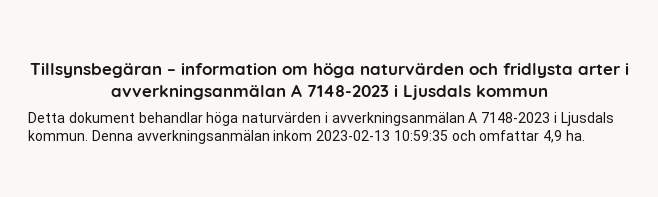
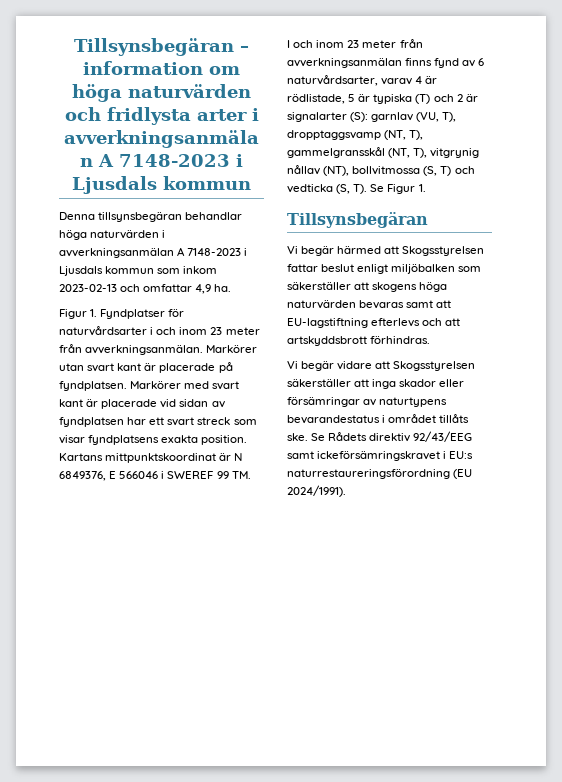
- Detta dokument behandlar höga naturvärden i avverkningsanmälan A 7148-2023 i Ljusdals kommun. Denna avverkningsanmälan inkom 2023-02-13 10:59:35 och omfattar 4,9 ha.
+ Denna tillsynsbegäran behandlar höga naturvärden i avverkningsanmälan A 7148-2023 i Ljusdals kommun som inkom 2023-02-13 och omfattar 4,9 ha.
+ Figur 1. Fyndplatser för naturvårdsarter i och inom 23 meter från avverkningsanmälan. Markörer utan svart kant är placerade på fyndplatsen. Markörer med svart kant är placerade vid sidan av fyndplatsen har ett svart streck som visar fyndplatsens exakta position. Kartans mittpunktskoordinat är N 6849376, E 566046 i SWEREF 99 TM.
+ I och inom 23 meter från avverkningsanmälan finns fynd av 6 naturvårdsarter, varav 4 är rödlistade, 5 är typiska (T) och 2 är signalarter (S): garnlav (VU, T), dropptaggsvamp (NT, T), gammelgransskål (NT, T), vitgrynig nållav (NT), bollvitmossa (S, T) och vedticka (S, T). Se Figur 1.
+ Tillsynsbegäran
+ Vi begär härmed att Skogsstyrelsen fattar beslut enligt miljöbalken som säkerställer att skogens höga naturvärden bevaras samt att EU-lagstiftning efterlevs och att artskyddsbrott förhindras.
+ Vi begär vidare att Skogsstyrelsen säkerställer att inga skador eller försämringar av naturtypens bevarandestatus i området tillåts ske. Se Rådets direktiv 92/43/EEG samt ickeförsämringskravet i EU:s naturrestaureringsförordning (EU 2024/1991).

